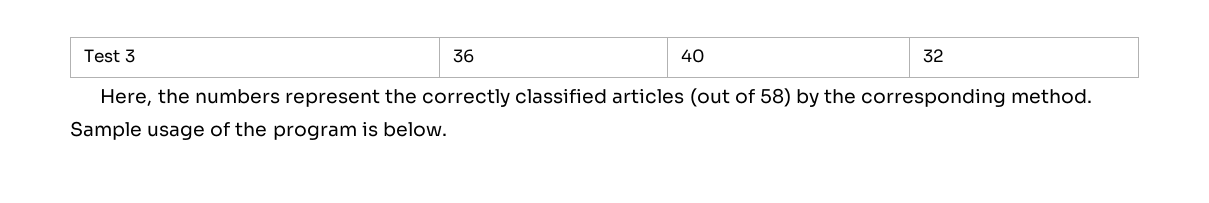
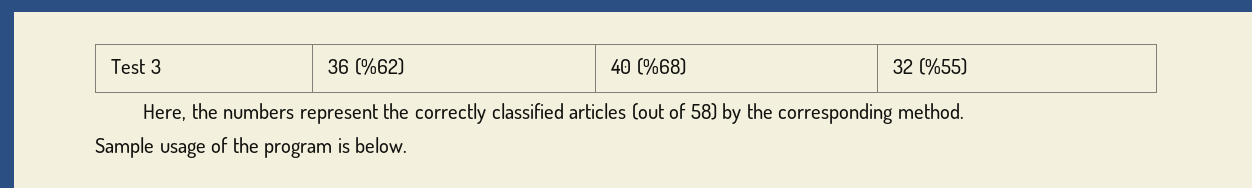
- Test 3 | 36 | 40 | 32
+ Test 3 | 36 (%62) | 40 (%68) | 32 (%55)

